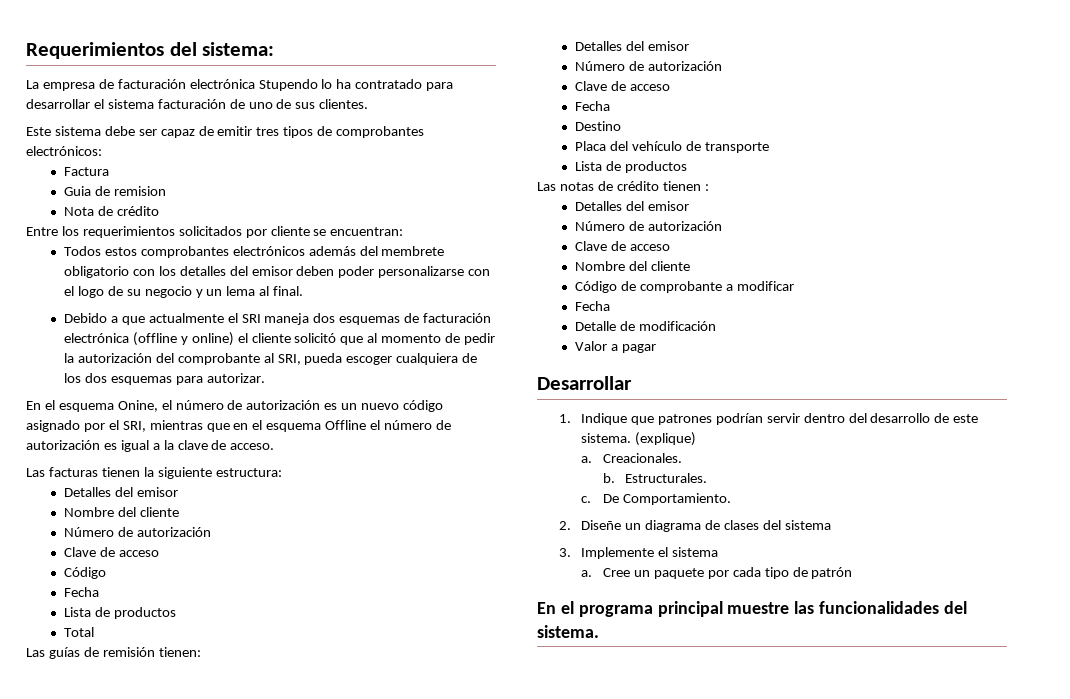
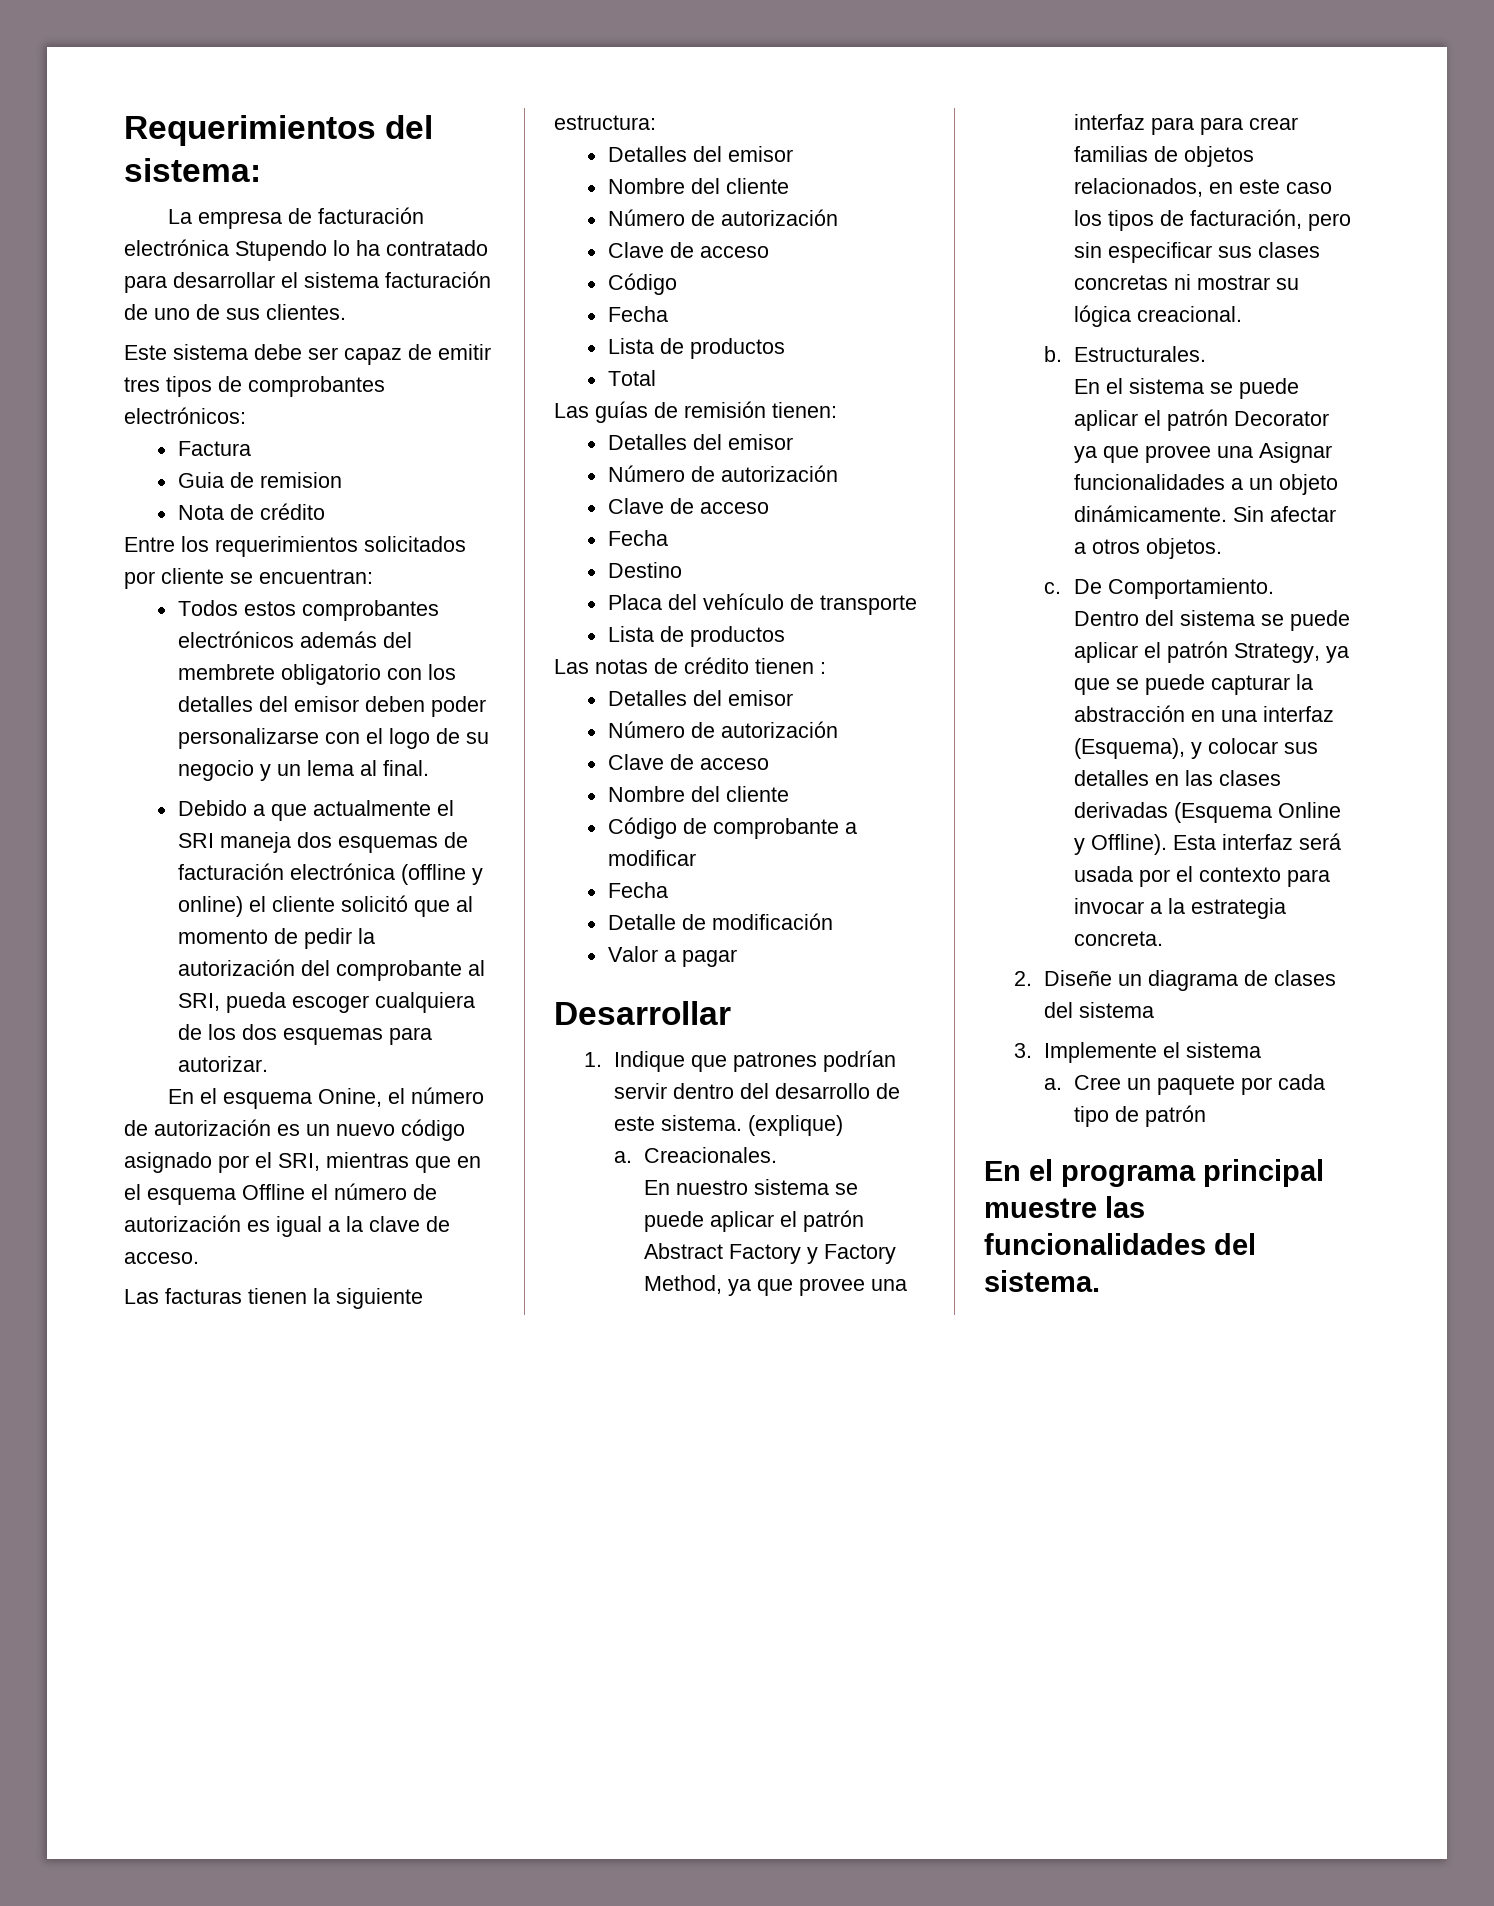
+ En nuestro sistema se puede aplicar el patrón Abstract Factory y Factory Method, ya que provee una interfaz para para crear familias de objetos relacionados, en este caso los tipos de facturación, pero sin especificar sus clases concretas ni mostrar su lógica creacional.
  b. Estructurales.
+ En el sistema se puede aplicar el patrón Decorator ya que provee una Asignar funcionalidades a un objeto dinámicamente. Sin afectar a otros objetos.
  c. De Comportamiento.
+ Dentro del sistema se puede aplicar el patrón Strategy, ya que se puede capturar la abstracción en una interfaz (Esquema), y colocar sus detalles en las clases derivadas (Esquema Online y Offline). Esta interfaz será usada por el contexto para invocar a la estrategia concreta.

